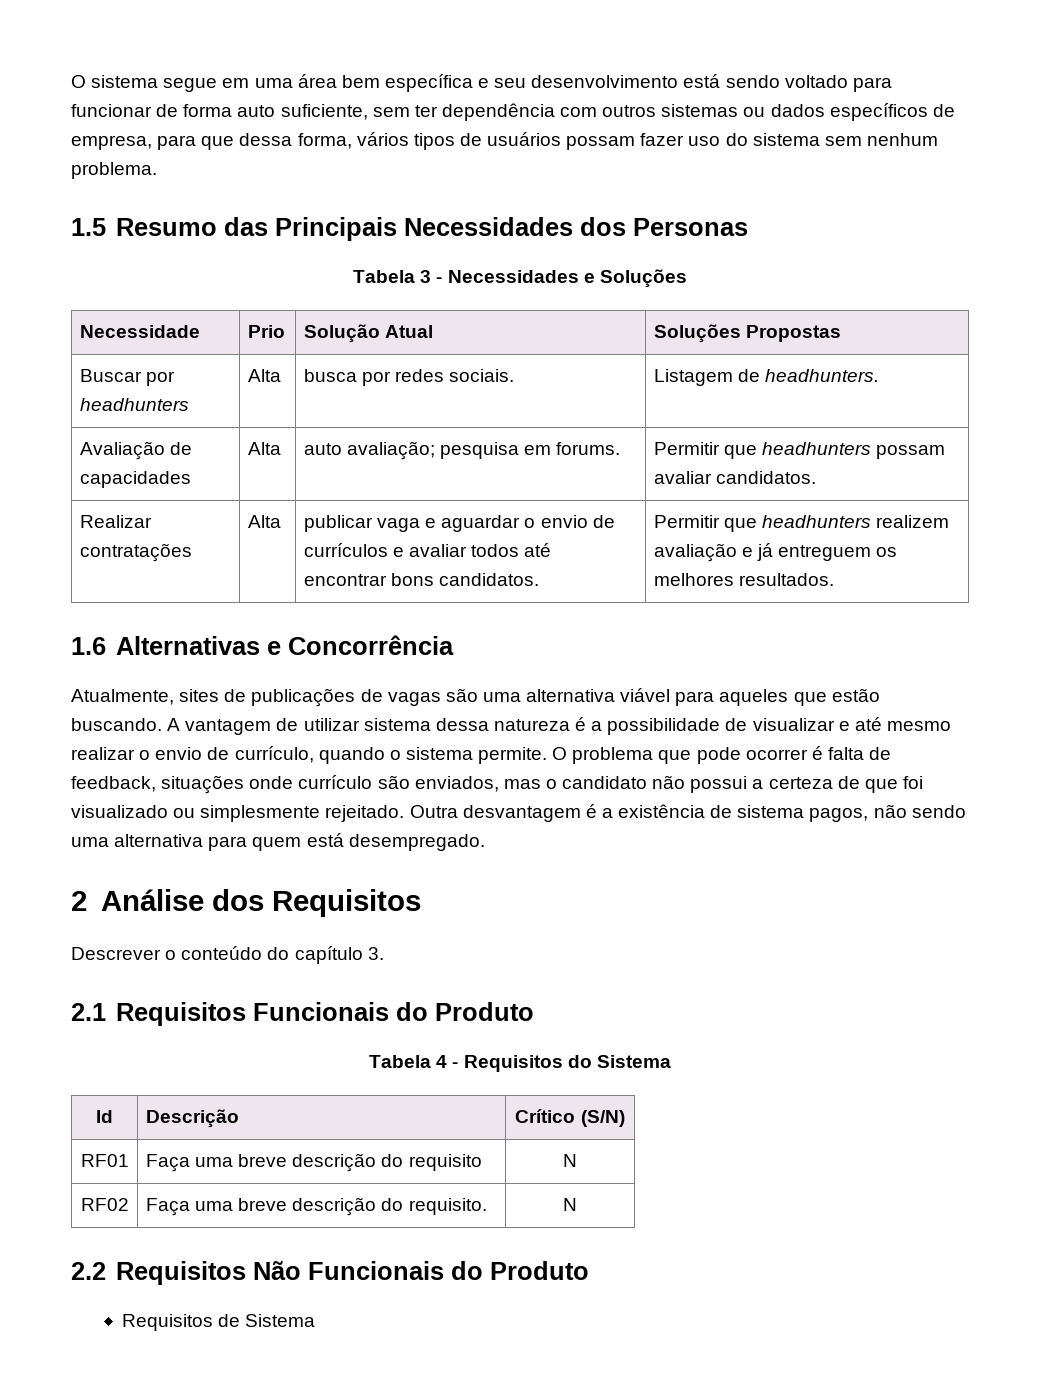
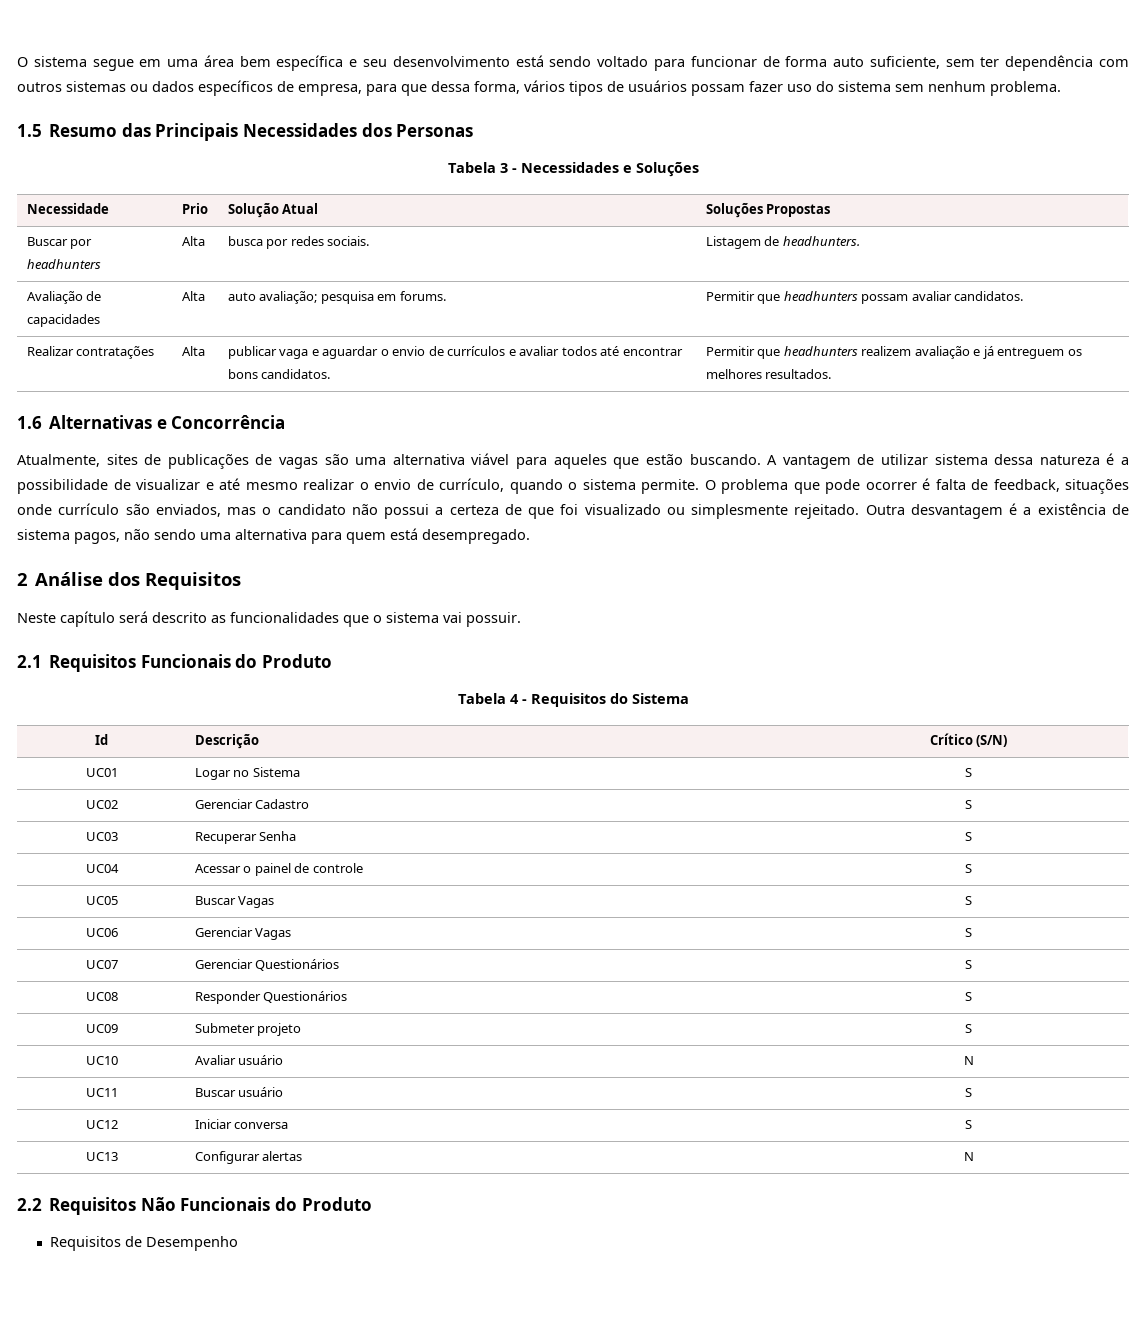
- Descrever o conteúdo do capítulo 3.
+ Neste capítulo será descrito as funcionalidades que o sistema vai possuir.
- RF01 | Faça uma breve descrição do requisito | N
- RF02 | Faça uma breve descrição do requisito. | N
+ UC01 | Logar no Sistema | S
+ UC02 | Gerenciar Cadastro | S
+ UC03 | Recuperar Senha | S
+ UC04 | Acessar o painel de controle | S
+ UC05 | Buscar Vagas | S
+ UC06 | Gerenciar Vagas | S
+ UC07 | Gerenciar Questionários | S
+ UC08 | Responder Questionários | S
+ UC09 | Submeter projeto | S
+ UC10 | Avaliar usuário | N
+ UC11 | Buscar usuário | S
+ UC12 | Iniciar conversa | S
+ UC13 | Configurar alertas | N
- Requisitos de Sistema
+ Requisitos de Desempenho

